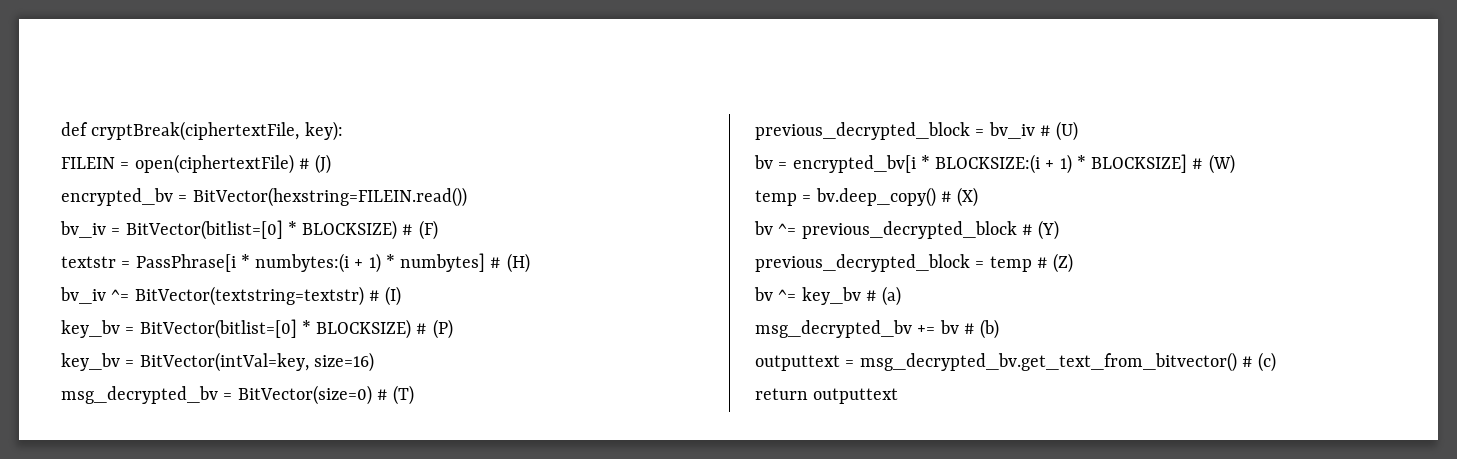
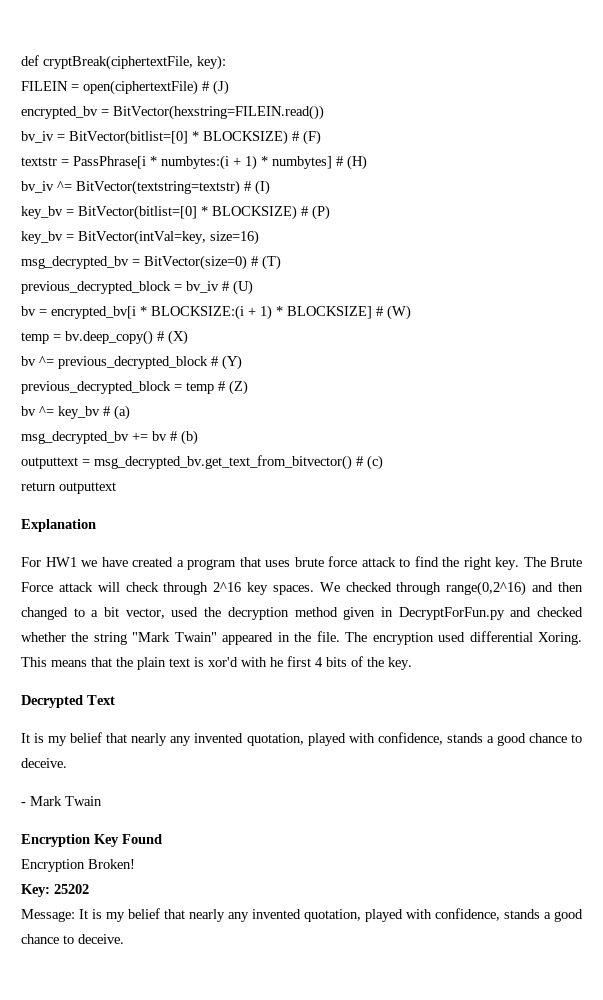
+ Explanation
+ For HW1 we have created a program that uses brute force attack to find the right key. The Brute Force attack will check through 2^16 key spaces. We checked through range(0,2^16) and then changed to a bit vector, used the decryption method given in DecryptForFun.py and checked whether the string "Mark Twain" appeared in the file. The encryption used differential Xoring. This means that the plain text is xor'd with he first 4 bits of the key.
+ Decrypted Text
+ It is my belief that nearly any invented quotation, played with confidence, stands a good chance to deceive.
+ - Mark Twain
+ Encryption Key Found
+ Encryption Broken!
+ Key: 25202
+ Message: It is my belief that nearly any invented quotation, played with confidence, stands a good chance to deceive.

